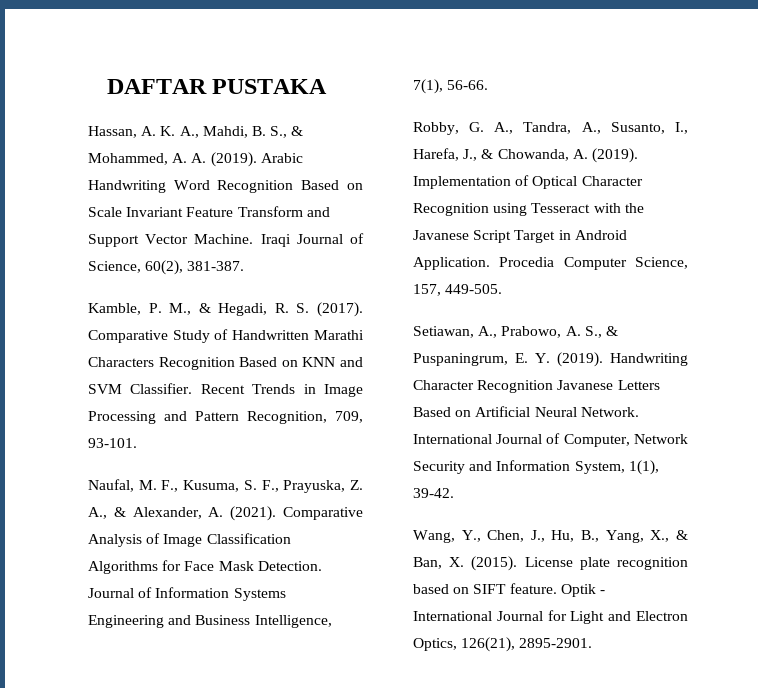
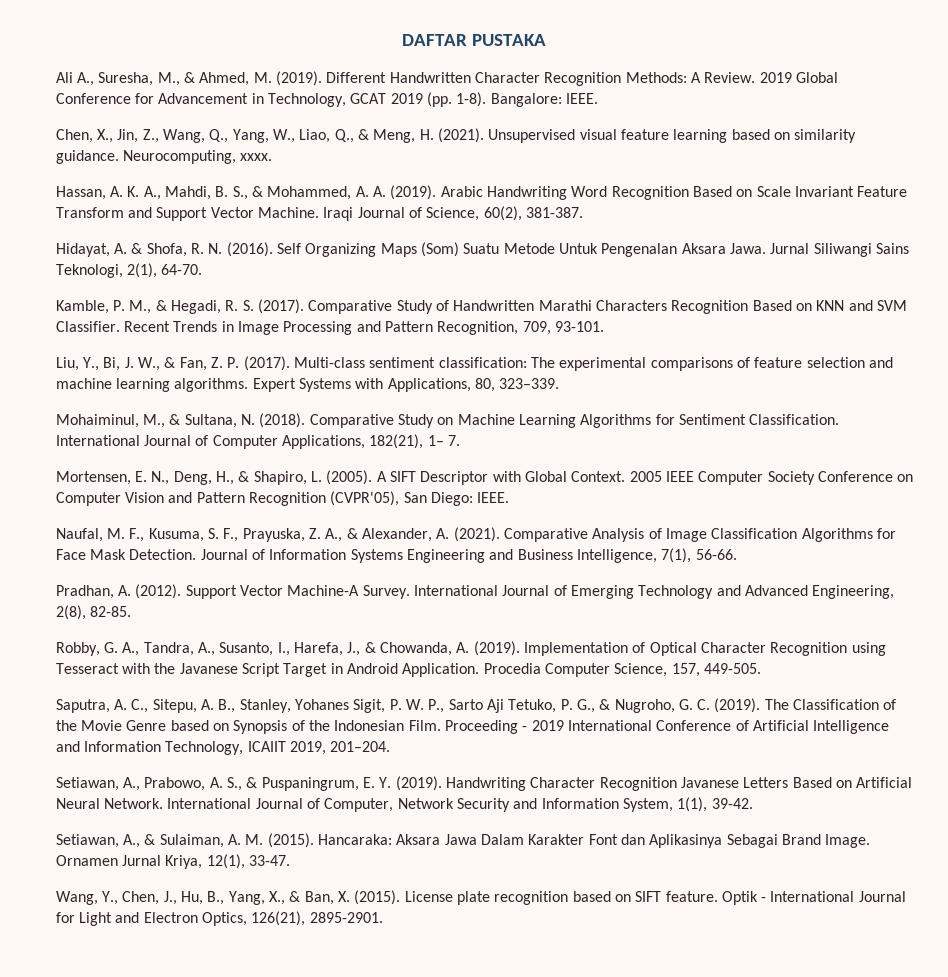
+ Ali A., Suresha, M., & Ahmed, M. (2019). Different Handwritten Character Recognition Methods: A Review. 2019 Global Conference for Advancement in Technology, GCAT 2019 (pp. 1-8). Bangalore: IEEE.
+ Chen, X., Jin, Z., Wang, Q., Yang, W., Liao, Q., & Meng, H. (2021). Unsupervised visual feature learning based on similarity guidance. Neurocomputing, xxxx.
+ Hidayat, A. & Shofa, R. N. (2016). Self Organizing Maps (Som) Suatu Metode Untuk Pengenalan Aksara Jawa. Jurnal Siliwangi Sains Teknologi, 2(1), 64-70.
+ Liu, Y., Bi, J. W., & Fan, Z. P. (2017). Multi-class sentiment classification: The experimental comparisons of feature selection and machine learning algorithms. Expert Systems with Applications, 80, 323–339.
+ Mohaiminul, M., & Sultana, N. (2018). Comparative Study on Machine Learning Algorithms for Sentiment Classification. International Journal of Computer Applications, 182(21), 1– 7.
+ Mortensen, E. N., Deng, H., & Shapiro, L. (2005). A SIFT Descriptor with Global Context. 2005 IEEE Computer Society Conference on Computer Vision and Pattern Recognition (CVPR'05), San Diego: IEEE.
+ Pradhan, A. (2012). Support Vector Machine-A Survey. International Journal of Emerging Technology and Advanced Engineering, 2(8), 82-85.
+ Saputra, A. C., Sitepu, A. B., Stanley, Yohanes Sigit, P. W. P., Sarto Aji Tetuko, P. G., & Nugroho, G. C. (2019). The Classification of the Movie Genre based on Synopsis of the Indonesian Film. Proceeding - 2019 International Conference of Artificial Intelligence and Information Technology, ICAIIT 2019, 201–204.
+ Setiawan, A., & Sulaiman, A. M. (2015). Hancaraka: Aksara Jawa Dalam Karakter Font dan Aplikasinya Sebagai Brand Image. Ornamen Jurnal Kriya, 12(1), 33-47.

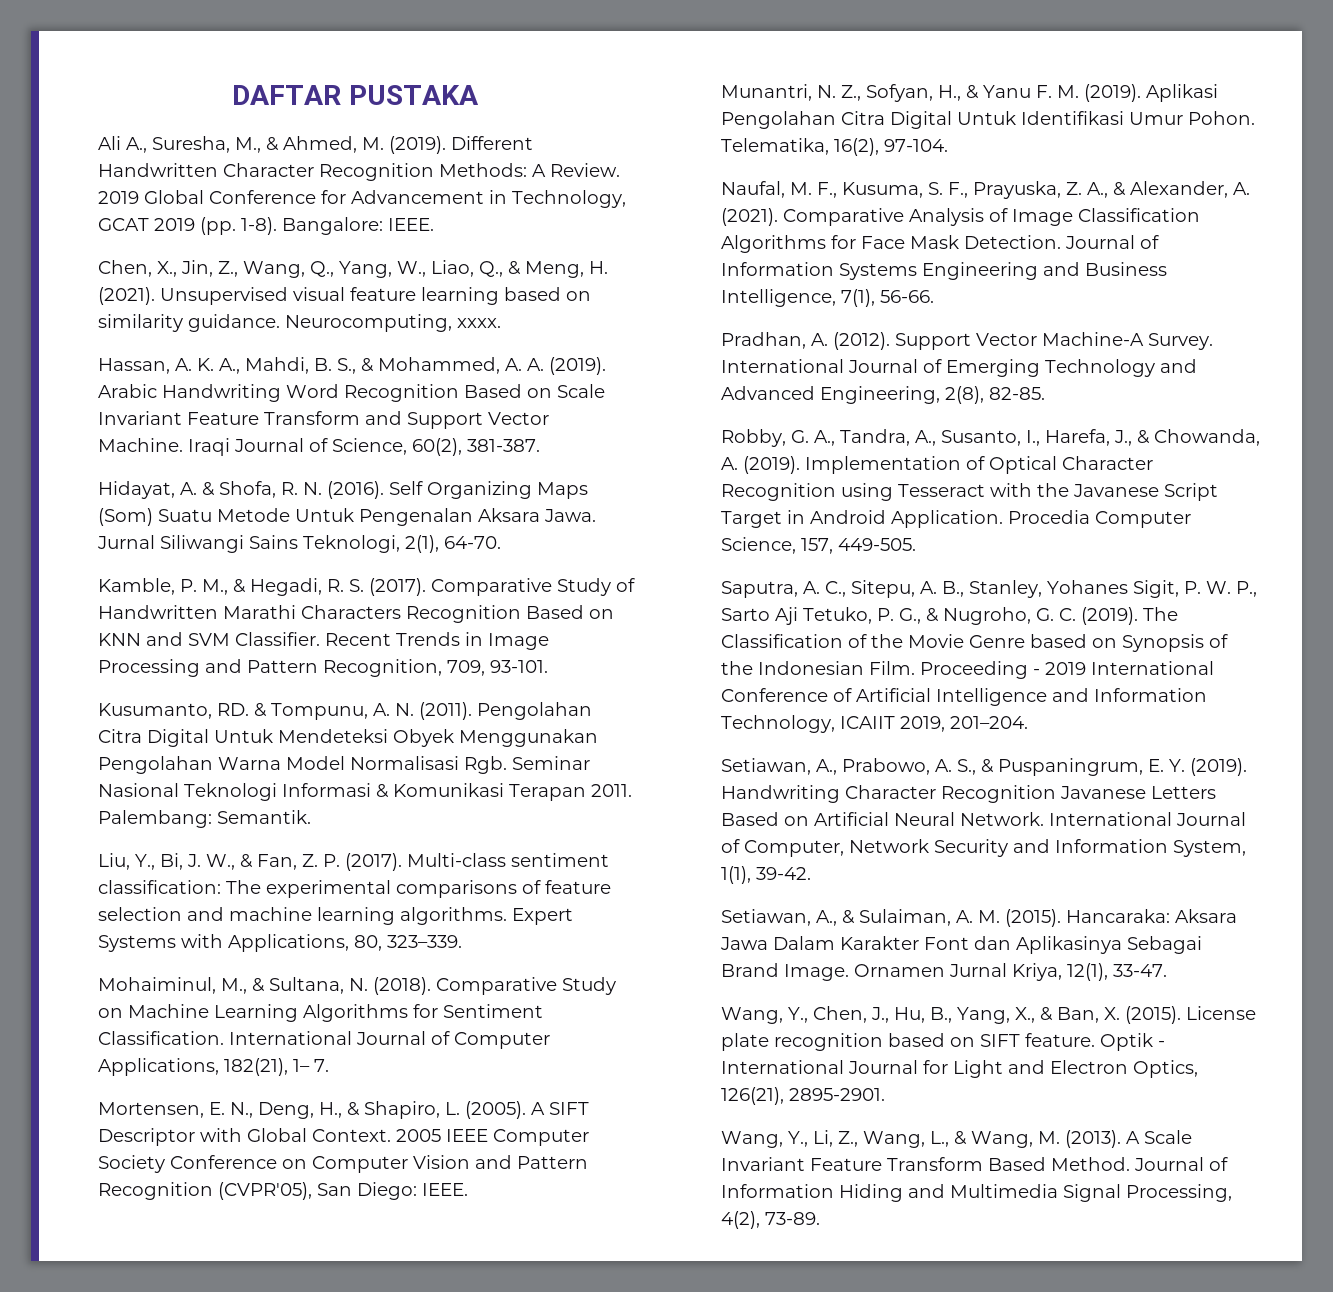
+ Kusumanto, RD. & Tompunu, A. N. (2011). Pengolahan Citra Digital Untuk Mendeteksi Obyek Menggunakan Pengolahan Warna Model Normalisasi Rgb. Seminar Nasional Teknologi Informasi & Komunikasi Terapan 2011. Palembang: Semantik.
+ Munantri, N. Z., Sofyan, H., & Yanu F. M. (2019). Aplikasi Pengolahan Citra Digital Untuk Identifikasi Umur Pohon. Telematika, 16(2), 97-104.
+ Wang, Y., Li, Z., Wang, L., & Wang, M. (2013). A Scale Invariant Feature Transform Based Method. Journal of Information Hiding and Multimedia Signal Processing, 4(2), 73-89.

